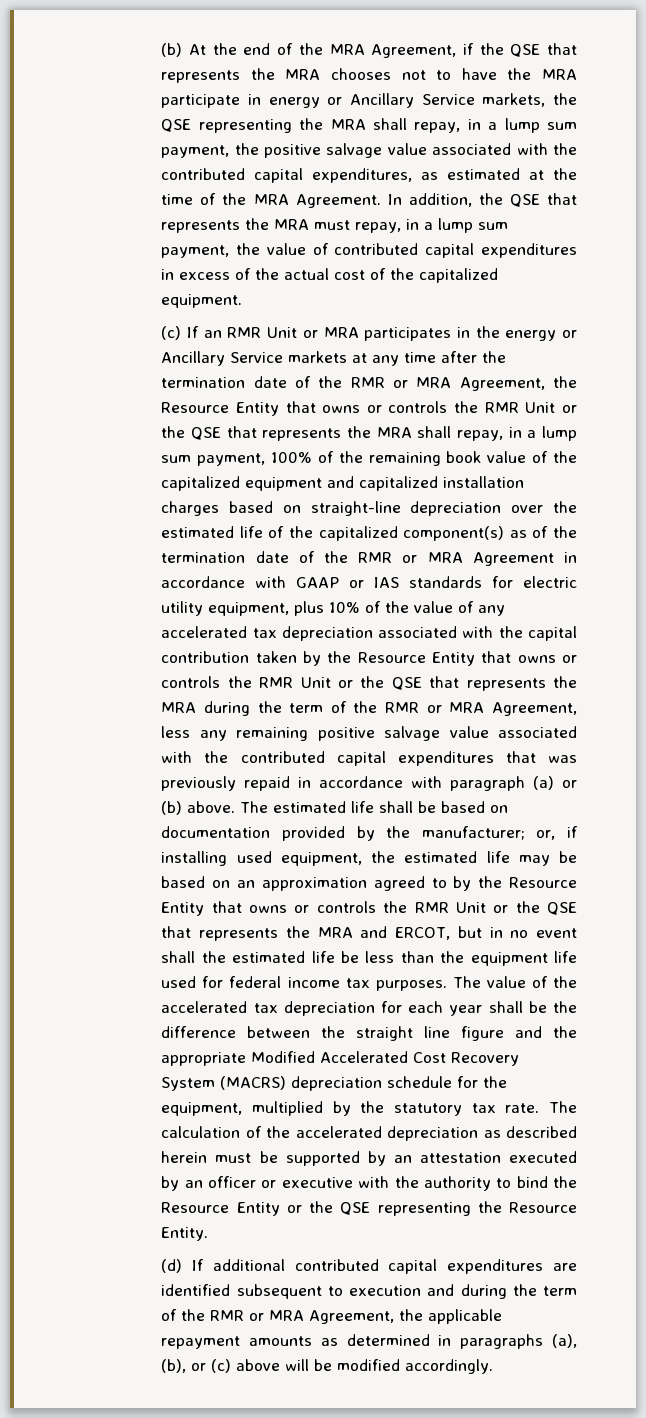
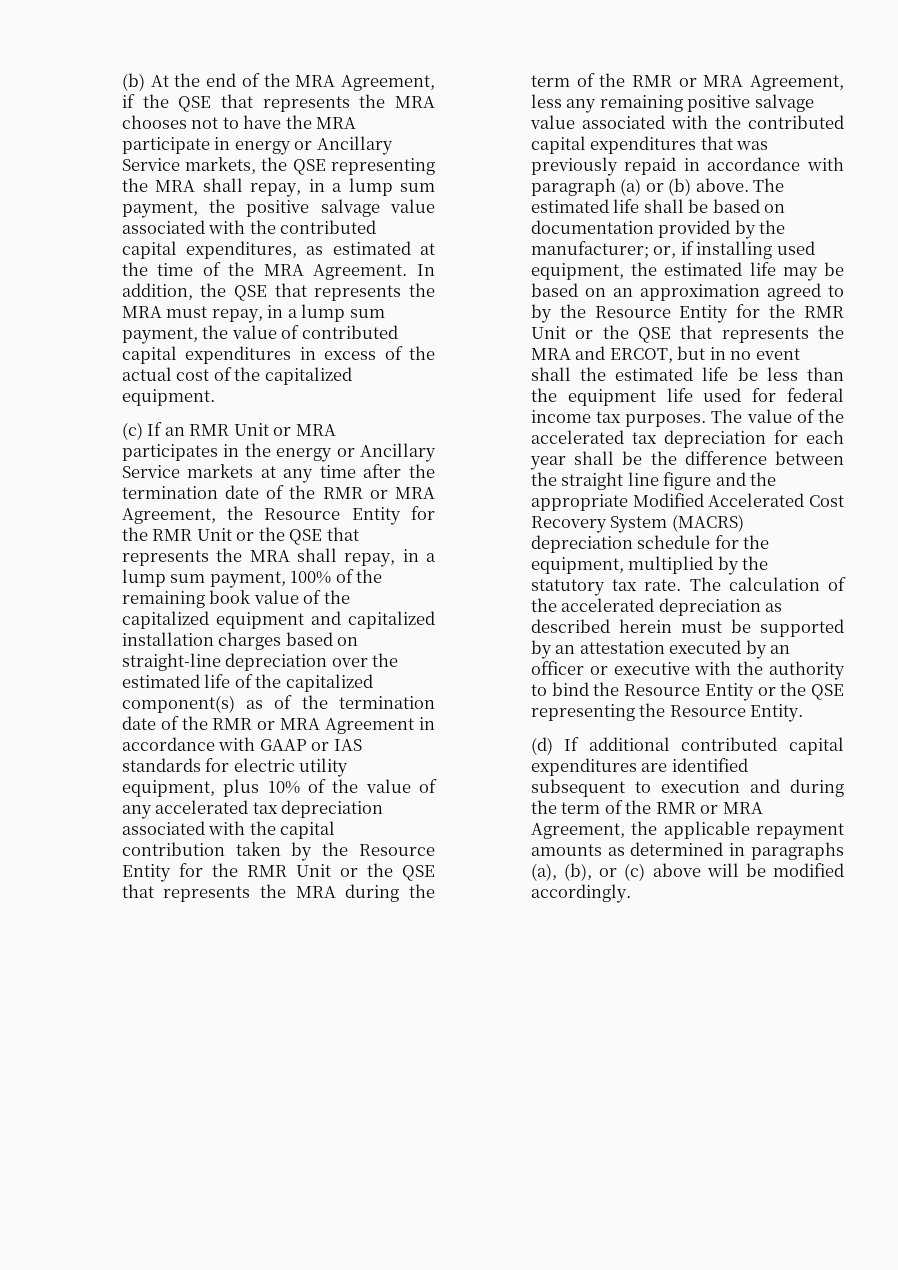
- (c) If an RMR Unit or MRA participates in the energy or Ancillary Service markets at any time after the termination date of the RMR or MRA Agreement, the Resource Entity that owns or controls the RMR Unit or the QSE that represents the MRA shall repay, in a lump sum payment, 100% of the remaining book value of the capitalized equipment and capitalized installation charges based on straight-line depreciation over the estimated life of the capitalized component(s) as of the termination date of the RMR or MRA Agreement in accordance with GAAP or IAS standards for electric utility equipment, plus 10% of the value of any accelerated tax depreciation associated with the capital contribution taken by the Resource Entity that owns or controls the RMR Unit or the QSE that represents the MRA during the term of the RMR or MRA Agreement, less any remaining positive salvage value associated with the contributed capital expenditures that was previously repaid in accordance with paragraph (a) or (b) above.
+ (c) If an RMR Unit or MRA participates in the energy or Ancillary Service markets at any time after the termination date of the RMR or MRA Agreement, the Resource Entity for the RMR Unit or the QSE that represents the MRA shall repay, in a lump sum payment, 100% of the remaining book value of the capitalized equipment and capitalized installation charges based on straight-line depreciation over the estimated life of the capitalized component(s) as of the termination date of the RMR or MRA Agreement in accordance with GAAP or IAS standards for electric utility equipment, plus 10% of the value of any accelerated tax depreciation associated with the capital contribution taken by the Resource Entity for the RMR Unit or the QSE that represents the MRA during the term of the RMR or MRA Agreement, less any remaining positive salvage value associated with the contributed capital expenditures that was previously repaid in accordance with paragraph (a) or (b) above.
- or, if installing used equipment, the estimated life may be based on an approximation agreed to by the Resource Entity that owns or controls the RMR Unit or the QSE that represents the MRA and ERCOT, but in no event shall the estimated life be less than the equipment life used for federal income tax purposes.
+ or, if installing used equipment, the estimated life may be based on an approximation agreed to by the Resource Entity for the RMR Unit or the QSE that represents the MRA and ERCOT, but in no event shall the estimated life be less than the equipment life used for federal income tax purposes.

